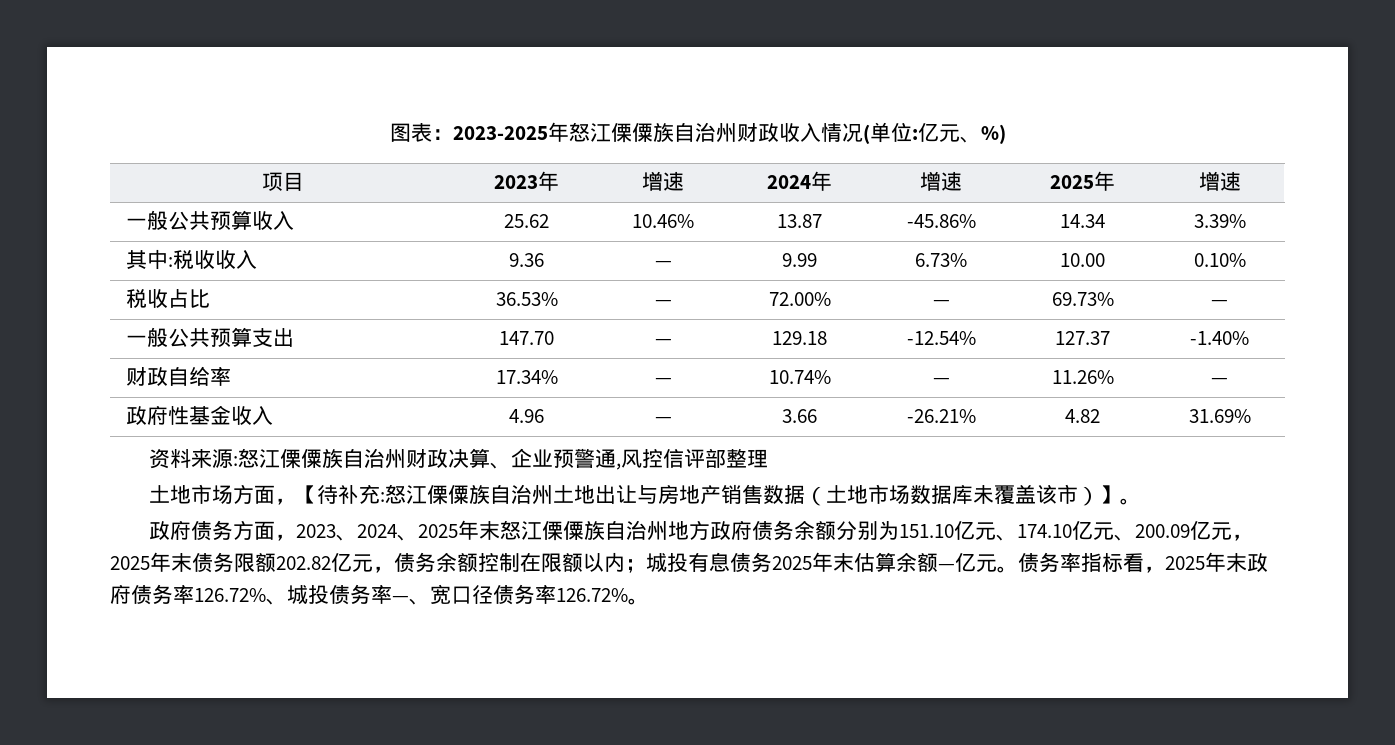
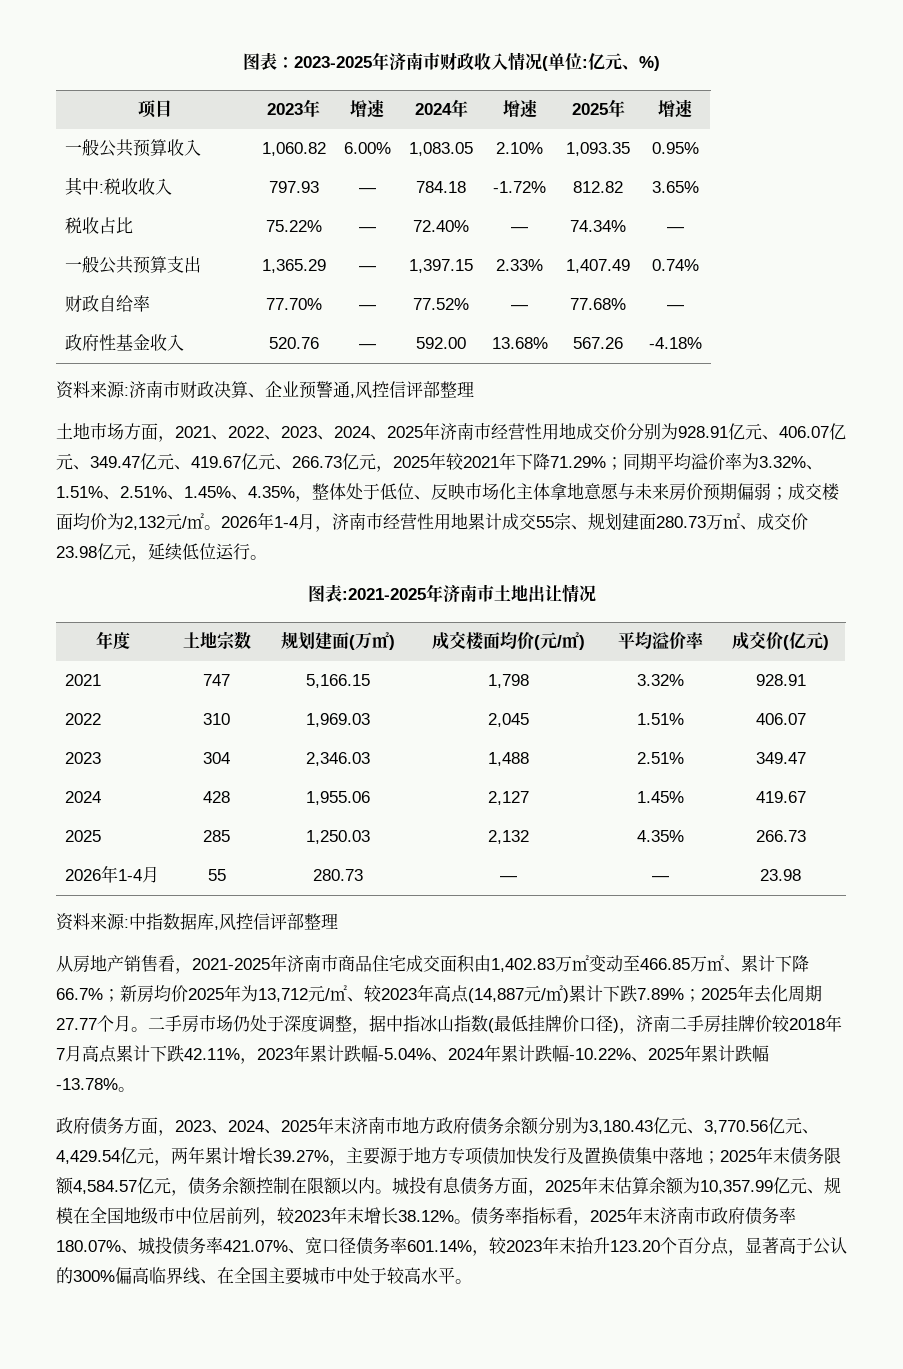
- 图表：2023-2025年怒江傈僳族自治州财政收入情况(单位:亿元、%)
+ 图表：2023-2025年济南市财政收入情况(单位:亿元、%)
- 一般公共预算收入 | 25.62 | 10.46% | 13.87 | -45.86% | 14.34 | 3.39%
+ 一般公共预算收入 | 1,060.82 | 6.00% | 1,083.05 | 2.10% | 1,093.35 | 0.95%
- 其中:税收收入 | 9.36 | — | 9.99 | 6.73% | 10.00 | 0.10%
+ 其中:税收收入 | 797.93 | — | 784.18 | -1.72% | 812.82 | 3.65%
- 税收占比 | 36.53% | — | 72.00% | — | 69.73% | —
+ 税收占比 | 75.22% | — | 72.40% | — | 74.34% | —
- 一般公共预算支出 | 147.70 | — | 129.18 | -12.54% | 127.37 | -1.40%
+ 一般公共预算支出 | 1,365.29 | — | 1,397.15 | 2.33% | 1,407.49 | 0.74%
- 财政自给率 | 17.34% | — | 10.74% | — | 11.26% | —
+ 财政自给率 | 77.70% | — | 77.52% | — | 77.68% | —
- 政府性基金收入 | 4.96 | — | 3.66 | -26.21% | 4.82 | 31.69%
- 资料来源:怒江傈僳族自治州财政决算、企业预警通,风控信评部整理
+ 政府性基金收入 | 520.76 | — | 592.00 | 13.68% | 567.26 | -4.18%
+ 资料来源:济南市财政决算、企业预警通,风控信评部整理
- 土地市场方面，【待补充:怒江傈僳族自治州土地出让与房地产销售数据（土地市场数据库未覆盖该市）】。
+ 土地市场方面，2021、2022、2023、2024、2025年济南市经营性用地成交价分别为928.91亿元、406.07亿元、349.47亿元、419.67亿元、266.73亿元，2025年较2021年下降71.29%；同期平均溢价率为3.32%、1.51%、2.51%、1.45%、4.35%，整体处于低位、反映市场化主体拿地意愿与未来房价预期偏弱；成交楼面均价为2,132元/㎡。2026年1-4月，济南市经营性用地累计成交55宗、规划建面280.73万㎡、成交价23.98亿元，延续低位运行。
+ 图表:2021-2025年济南市土地出让情况
+ 年度 | 土地宗数 | 规划建面(万㎡) | 成交楼面均价(元/㎡) | 平均溢价率 | 成交价(亿元)
+ 2021 | 747 | 5,166.15 | 1,798 | 3.32% | 928.91
+ 2022 | 310 | 1,969.03 | 2,045 | 1.51% | 406.07
+ 2023 | 304 | 2,346.03 | 1,488 | 2.51% | 349.47
+ 2024 | 428 | 1,955.06 | 2,127 | 1.45% | 419.67
+ 2025 | 285 | 1,250.03 | 2,132 | 4.35% | 266.73
+ 2026年1-4月 | 55 | 280.73 | — | — | 23.98
+ 资料来源:中指数据库,风控信评部整理
+ 从房地产销售看，2021-2025年济南市商品住宅成交面积由1,402.83万㎡变动至466.85万㎡、累计下降66.7%；新房均价2025年为13,712元/㎡、较2023年高点(14,887元/㎡)累计下跌7.89%；2025年去化周期27.77个月。二手房市场仍处于深度调整，据中指冰山指数(最低挂牌价口径)，济南二手房挂牌价较2018年7月高点累计下跌42.11%，2023年累计跌幅-5.04%、2024年累计跌幅-10.22%、2025年累计跌幅-13.78%。
- 政府债务方面，2023、2024、2025年末怒江傈僳族自治州地方政府债务余额分别为151.10亿元、174.10亿元、200.09亿元，2025年末债务限额202.82亿元，债务余额控制在限额以内；城投有息债务2025年末估算余额—亿元。
+ 政府债务方面，2023、2024、2025年末济南市地方政府债务余额分别为3,180.43亿元、3,770.56亿元、4,429.54亿元，两年累计增长39.27%，主要源于地方专项债加快发行及置换债集中落地；2025年末债务限额4,584.57亿元，债务余额控制在限额以内。城投有息债务方面，2025年末估算余额为10,357.99亿元、规模在全国地级市中位居前列，较2023年末增长38.12%。
- 债务率指标看，2025年末政府债务率126.72%、城投债务率—、宽口径债务率126.72%。
+ 债务率指标看，2025年末济南市政府债务率180.07%、城投债务率421.07%、宽口径债务率601.14%，较2023年末抬升123.20个百分点，显著高于公认的300%偏高临界线、在全国主要城市中处于较高水平。

